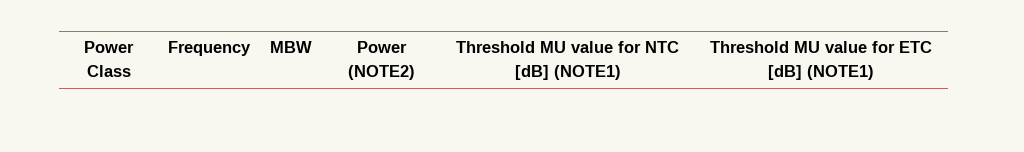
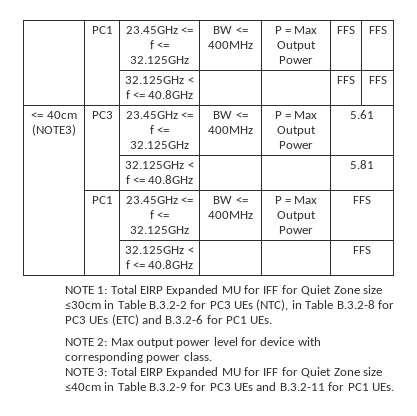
- Power Class | Frequency | MBW | Power (NOTE2) | Threshold MU value for NTC [dB] (NOTE1) | Threshold MU value for ETC [dB] (NOTE1)
+ | PC1 | 23.45GHz <= f <= 32.125GHz | BW <= 400MHz | P = Max Output Power | FFS | FFS
+ | | 32.125GHz < f <= 40.8GHz | | | FFS | FFS
+ <= 40cm (NOTE3) | PC3 | 23.45GHz <= f <= 32.125GHz | BW <= 400MHz | P = Max Output Power | 5.61
+ | | 32.125GHz < f <= 40.8GHz | | | 5.81
+ | PC1 | 23.45GHz <= f <= 32.125GHz | BW <= 400MHz | P = Max Output Power | FFS
+ | | 32.125GHz < f <= 40.8GHz | | | FFS
+ NOTE 1: Total EIRP Expanded MU for IFF for Quiet Zone size ≤30cm in Table B.3.2-2 for PC3 UEs (NTC), in Table B.3.2-8 for PC3 UEs (ETC) and B.3.2-6 for PC1 UEs.
+ NOTE 2: Max output power level for device with corresponding power class.
+ NOTE 3: Total EIRP Expanded MU for IFF for Quiet Zone size ≤40cm in Table B.3.2-9 for PC3 UEs and B.3.2-11 for PC1 UEs.

